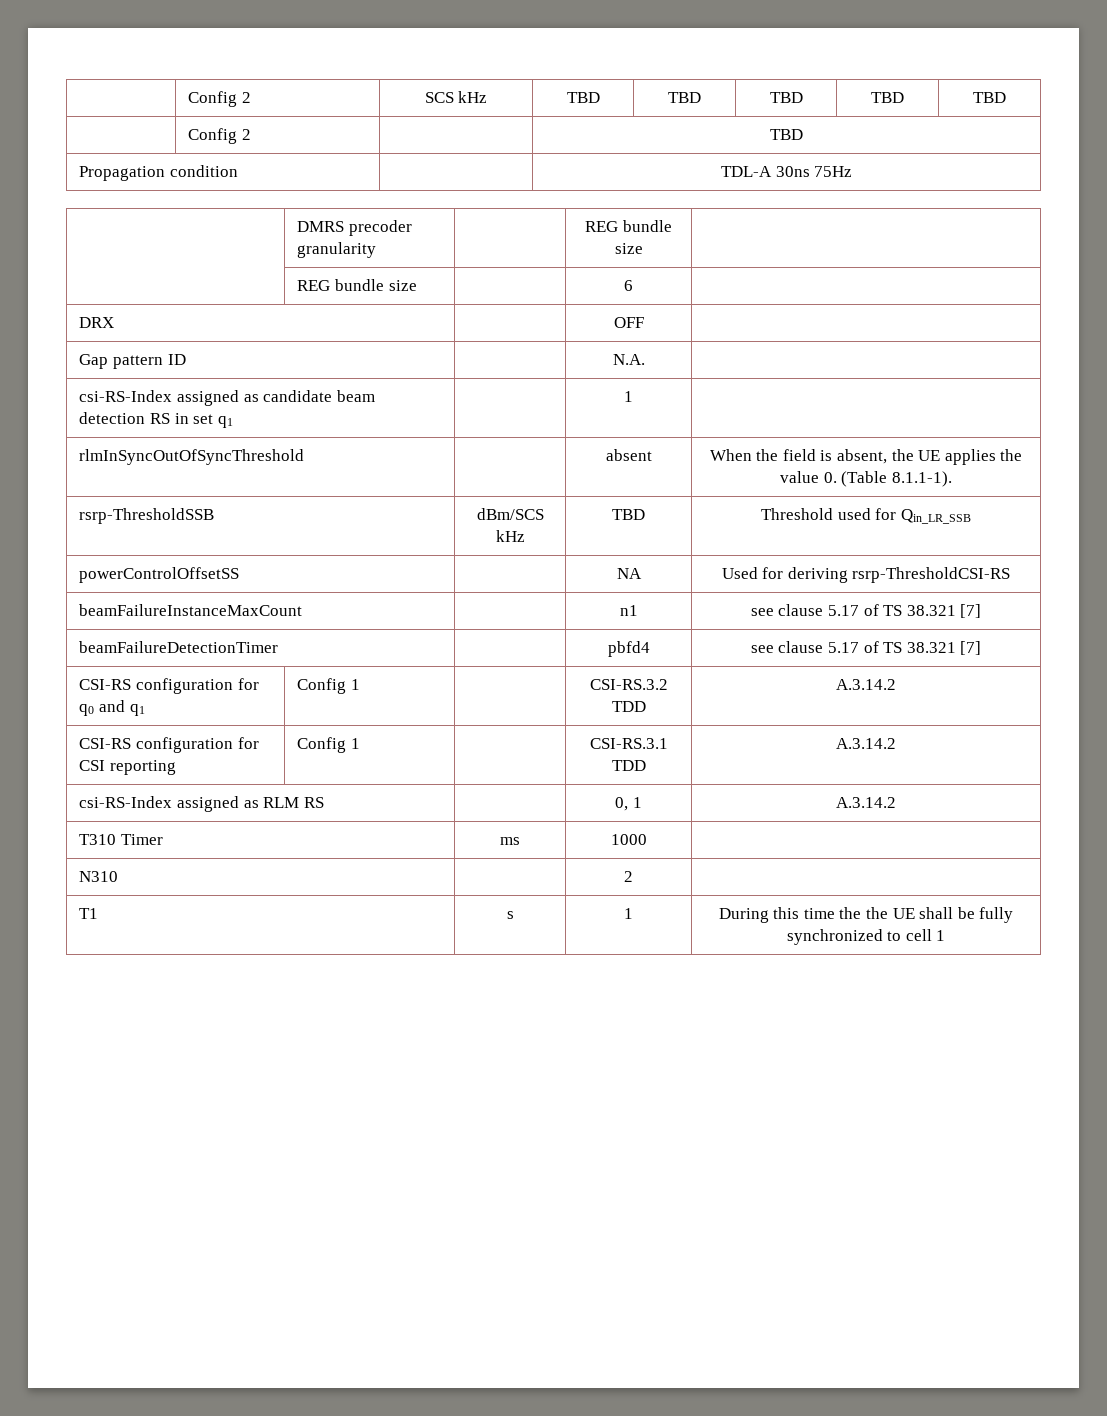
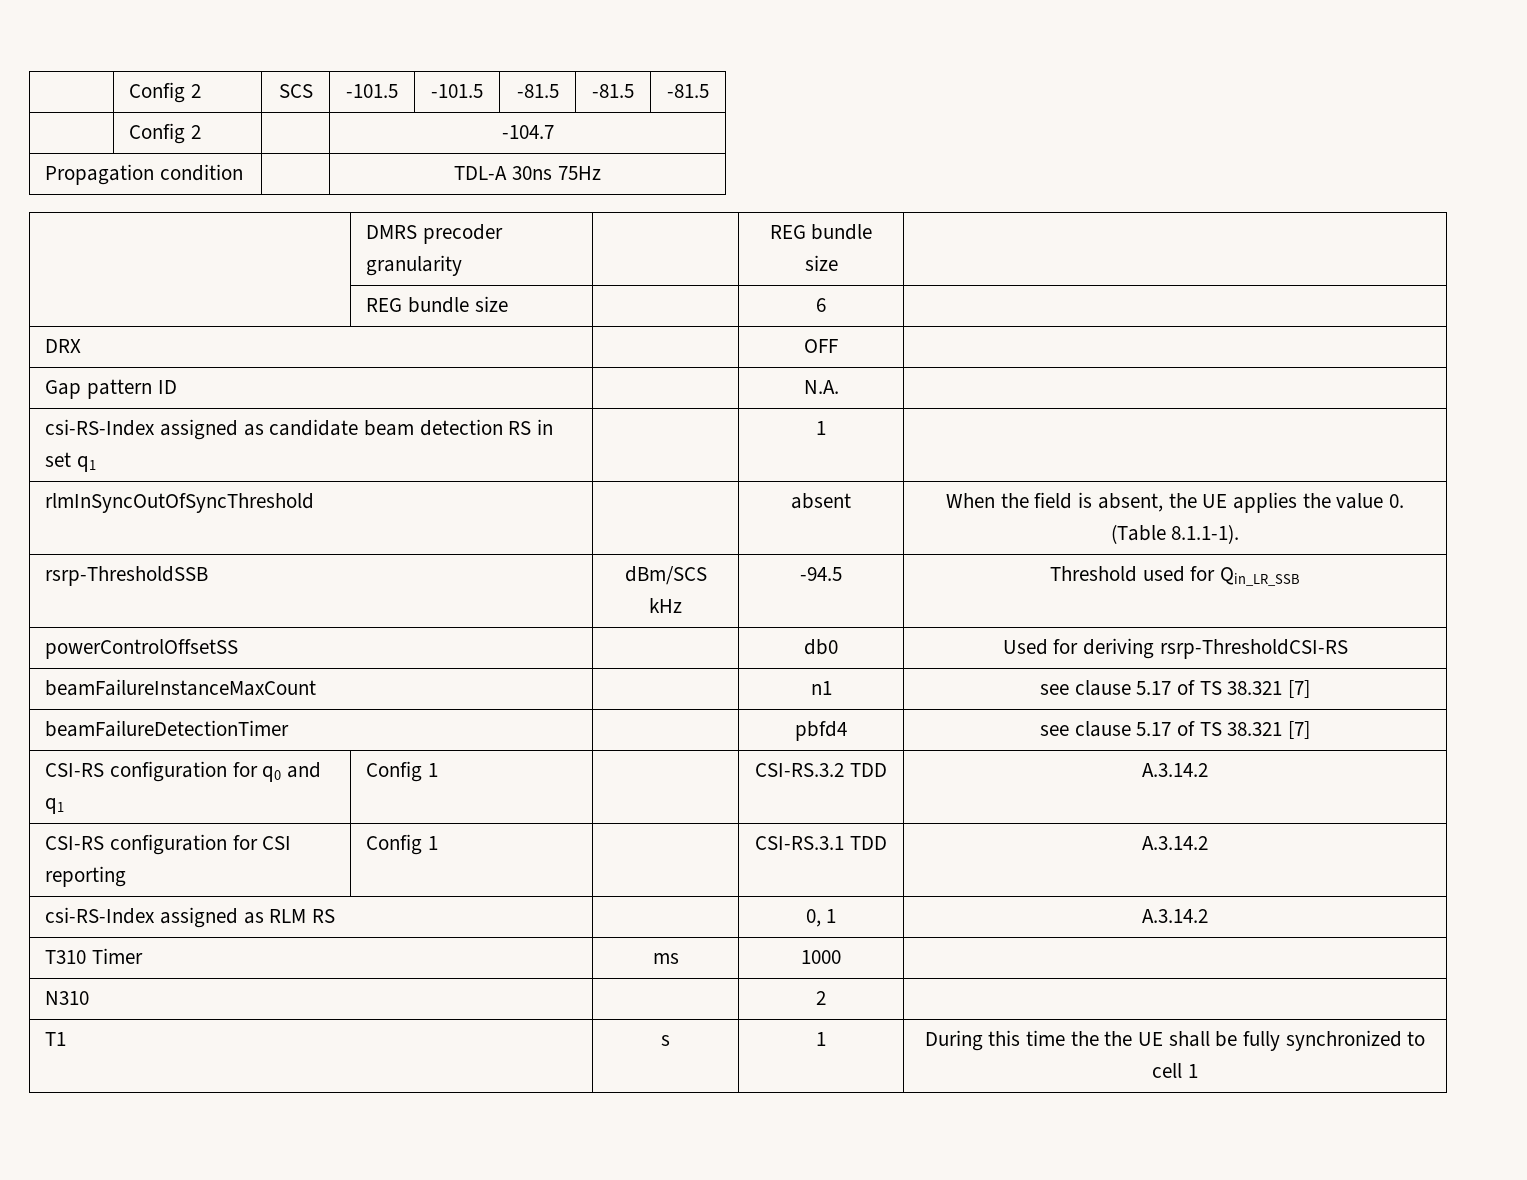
- | Config 2 | SCS kHz | TBD | TBD | TBD | TBD | TBD
+ | Config 2 | SCS | -101.5 | -101.5 | -81.5 | -81.5 | -81.5
- | Config 2 | | TBD
+ | Config 2 | | -104.7
- rsrp-ThresholdSSB | dBm/SCS kHz | TBD | Threshold used for Qin_LR_SSB
+ rsrp-ThresholdSSB | dBm/SCS kHz | -94.5 | Threshold used for Qin_LR_SSB
- powerControlOffsetSS | | NA | Used for deriving rsrp-ThresholdCSI-RS
+ powerControlOffsetSS | | db0 | Used for deriving rsrp-ThresholdCSI-RS

